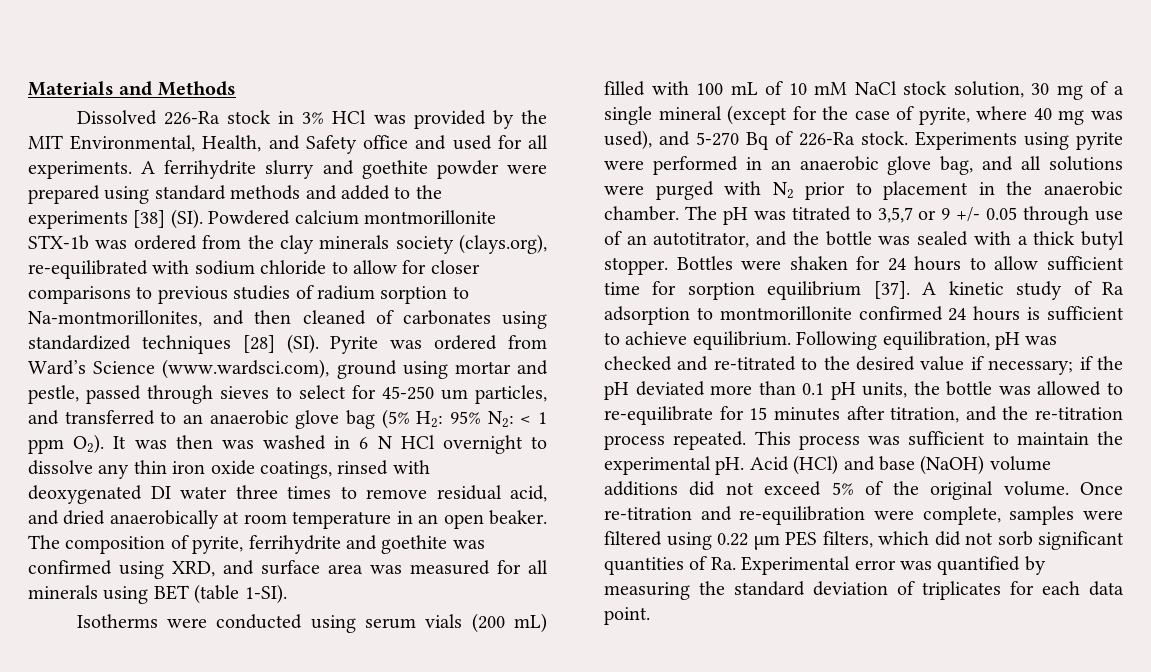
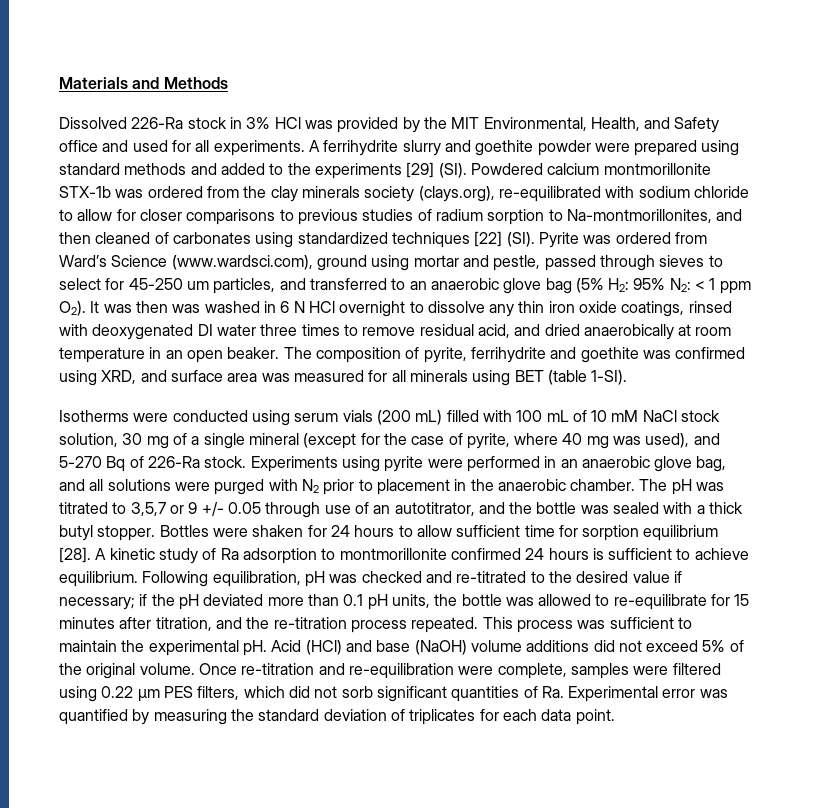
- A ferrihydrite slurry and goethite powder were prepared using standard methods and added to the experiments [38] (SI). Powdered calcium montmorillonite STX-1b was ordered from the clay minerals society (clays.org), re-equilibrated with sodium chloride to allow for closer comparisons to previous studies of radium sorption to Na-montmorillonites, and then cleaned of carbonates using standardized techniques [28] (SI). Pyrite was ordered from Ward’s Science (www.wardsci.com), ground using mortar and pestle, passed through sieves to select for 45-250 um particles, and transferred to an anaerobic glove bag (5% H2:
+ A ferrihydrite slurry and goethite powder were prepared using standard methods and added to the experiments [29] (SI). Powdered calcium montmorillonite STX-1b was ordered from the clay minerals society (clays.org), re-equilibrated with sodium chloride to allow for closer comparisons to previous studies of radium sorption to Na-montmorillonites, and then cleaned of carbonates using standardized techniques [22] (SI). Pyrite was ordered from Ward’s Science (www.wardsci.com), ground using mortar and pestle, passed through sieves to select for 45-250 um particles, and transferred to an anaerobic glove bag (5% H2:
- Bottles were shaken for 24 hours to allow sufficient time for sorption equilibrium [37].
+ Bottles were shaken for 24 hours to allow sufficient time for sorption equilibrium [28].

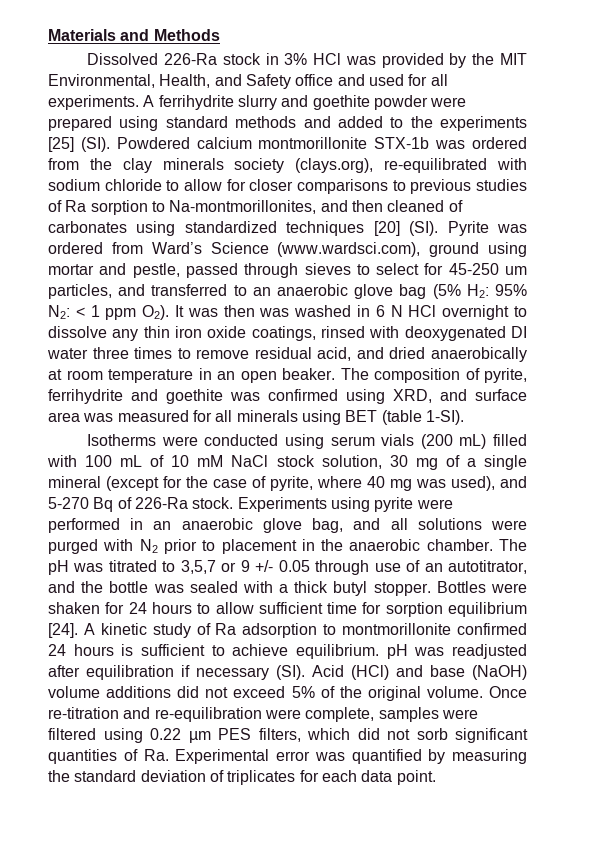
- A ferrihydrite slurry and goethite powder were prepared using standard methods and added to the experiments [29] (SI). Powdered calcium montmorillonite STX-1b was ordered from the clay minerals society (clays.org), re-equilibrated with sodium chloride to allow for closer comparisons to previous studies of radium sorption to Na-montmorillonites, and then cleaned of carbonates using standardized techniques [22] (SI). Pyrite was ordered from Ward’s Science (www.wardsci.com), ground using mortar and pestle, passed through sieves to select for 45-250 um particles, and transferred to an anaerobic glove bag (5% H2:
+ A ferrihydrite slurry and goethite powder were prepared using standard methods and added to the experiments [25] (SI). Powdered calcium montmorillonite STX-1b was ordered from the clay minerals society (clays.org), re-equilibrated with sodium chloride to allow for closer comparisons to previous studies of Ra sorption to Na-montmorillonites, and then cleaned of carbonates using standardized techniques [20] (SI). Pyrite was ordered from Ward’s Science (www.wardsci.com), ground using mortar and pestle, passed through sieves to select for 45-250 um particles, and transferred to an anaerobic glove bag (5% H2:
- Bottles were shaken for 24 hours to allow sufficient time for sorption equilibrium [28].
+ Bottles were shaken for 24 hours to allow sufficient time for sorption equilibrium [24].
- A kinetic study of Ra adsorption to montmorillonite confirmed 24 hours is sufficient to achieve equilibrium. Following equilibration, pH was checked and re-titrated to the desired value if necessary; if the pH deviated more than 0.1 pH units, the bottle was allowed to re-equilibrate for 15 minutes after titration, and the re-titration process repeated. This process was sufficient to maintain the experimental pH. Acid (HCl) and base (NaOH) volume additions did not exceed 5% of the original volume.
+ A kinetic study of Ra adsorption to montmorillonite confirmed 24 hours is sufficient to achieve equilibrium. pH was readjusted after equilibration if necessary (SI). Acid (HCl) and base (NaOH) volume additions did not exceed 5% of the original volume.

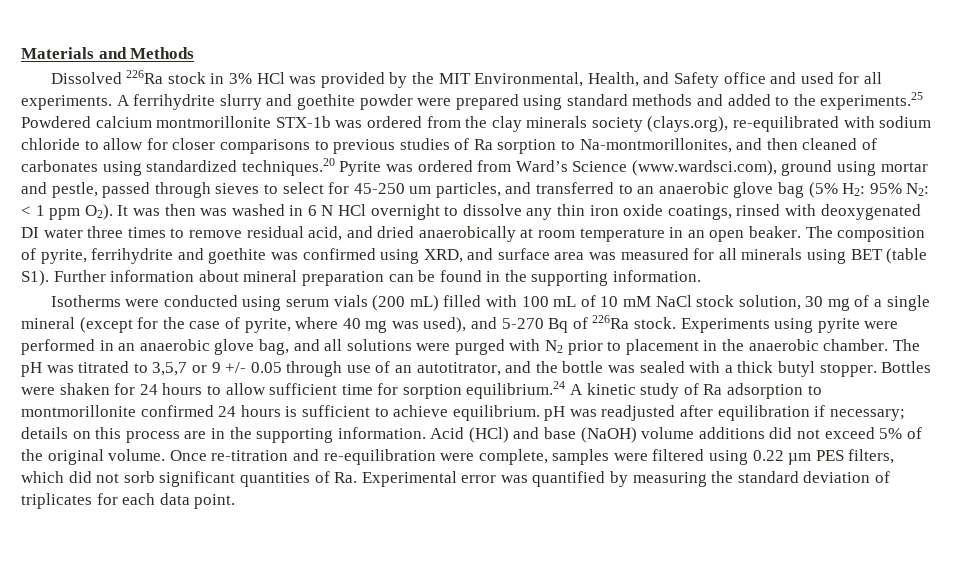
- Dissolved 226-Ra stock in 3% HCl was provided by the MIT Environmental, Health, and Safety office and used for all experiments.
+ Dissolved 226Ra stock in 3% HCl was provided by the MIT Environmental, Health, and Safety office and used for all experiments.
- A ferrihydrite slurry and goethite powder were prepared using standard methods and added to the experiments [25] (SI). Powdered calcium montmorillonite STX-1b was ordered from the clay minerals society (clays.org), re-equilibrated with sodium chloride to allow for closer comparisons to previous studies of Ra sorption to Na-montmorillonites, and then cleaned of carbonates using standardized techniques [20] (SI). Pyrite was ordered from Ward’s Science (www.wardsci.com), ground using mortar and pestle, passed through sieves to select for 45-250 um particles, and transferred to an anaerobic glove bag (5% H2:
+ A ferrihydrite slurry and goethite powder were prepared using standard methods and added to the experiments.25 Powdered calcium montmorillonite STX-1b was ordered from the clay minerals society (clays.org), re-equilibrated with sodium chloride to allow for closer comparisons to previous studies of Ra sorption to Na-montmorillonites, and then cleaned of carbonates using standardized techniques.20 Pyrite was ordered from Ward’s Science (www.wardsci.com), ground using mortar and pestle, passed through sieves to select for 45-250 um particles, and transferred to an anaerobic glove bag (5% H2:
- The composition of pyrite, ferrihydrite and goethite was confirmed using XRD, and surface area was measured for all minerals using BET (table 1-SI).
+ The composition of pyrite, ferrihydrite and goethite was confirmed using XRD, and surface area was measured for all minerals using BET (table S1). Further information about mineral preparation can be found in the supporting information.
- Isotherms were conducted using serum vials (200 mL) filled with 100 mL of 10 mM NaCl stock solution, 30 mg of a single mineral (except for the case of pyrite, where 40 mg was used), and 5-270 Bq of 226-Ra stock.
+ Isotherms were conducted using serum vials (200 mL) filled with 100 mL of 10 mM NaCl stock solution, 30 mg of a single mineral (except for the case of pyrite, where 40 mg was used), and 5-270 Bq of 226Ra stock.
- Bottles were shaken for 24 hours to allow sufficient time for sorption equilibrium [24]. A kinetic study of Ra adsorption to montmorillonite confirmed 24 hours is sufficient to achieve equilibrium. pH was readjusted after equilibration if necessary (SI). Acid (HCl) and base (NaOH) volume additions did not exceed 5% of the original volume.
+ Bottles were shaken for 24 hours to allow sufficient time for sorption equilibrium.24 A kinetic study of Ra adsorption to montmorillonite confirmed 24 hours is sufficient to achieve equilibrium. pH was readjusted after equilibration if necessary; details on this process are in the supporting information. Acid (HCl) and base (NaOH) volume additions did not exceed 5% of the original volume.

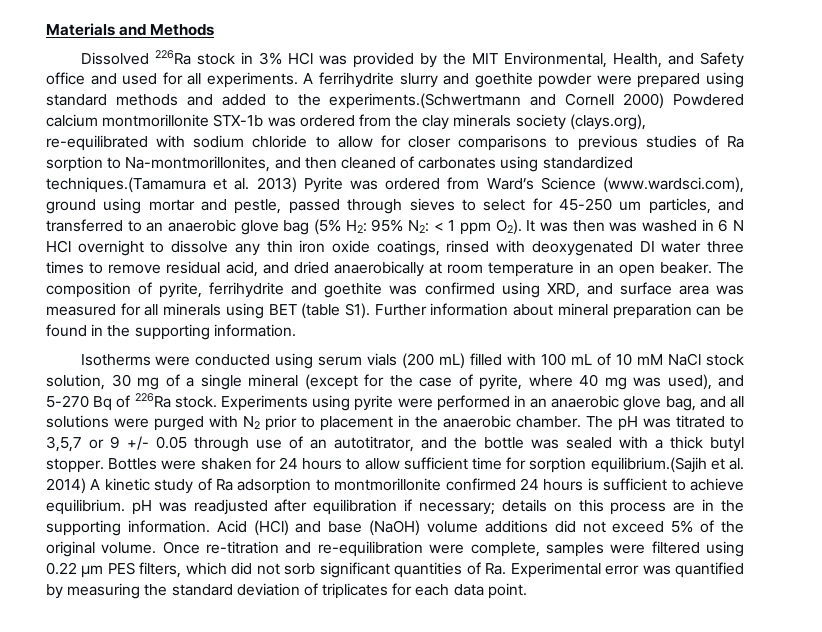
- A ferrihydrite slurry and goethite powder were prepared using standard methods and added to the experiments.25 Powdered calcium montmorillonite STX-1b was ordered from the clay minerals society (clays.org), re-equilibrated with sodium chloride to allow for closer comparisons to previous studies of Ra sorption to Na-montmorillonites, and then cleaned of carbonates using standardized techniques.20 Pyrite was ordered from Ward’s Science (www.wardsci.com), ground using mortar and pestle, passed through sieves to select for 45-250 um particles, and transferred to an anaerobic glove bag (5% H2:
+ A ferrihydrite slurry and goethite powder were prepared using standard methods and added to the experiments.(Schwertmann and Cornell 2000) Powdered calcium montmorillonite STX-1b was ordered from the clay minerals society (clays.org), re-equilibrated with sodium chloride to allow for closer comparisons to previous studies of Ra sorption to Na-montmorillonites, and then cleaned of carbonates using standardized techniques.(Tamamura et al. 2013) Pyrite was ordered from Ward’s Science (www.wardsci.com), ground using mortar and pestle, passed through sieves to select for 45-250 um particles, and transferred to an anaerobic glove bag (5% H2:
- Bottles were shaken for 24 hours to allow sufficient time for sorption equilibrium.24 A kinetic study of Ra adsorption to montmorillonite confirmed 24 hours is sufficient to achieve equilibrium. pH was readjusted after equilibration if necessary; details on this process are in the supporting information.
+ Bottles were shaken for 24 hours to allow sufficient time for sorption equilibrium.(Sajih et al. 2014) A kinetic study of Ra adsorption to montmorillonite confirmed 24 hours is sufficient to achieve equilibrium. pH was readjusted after equilibration if necessary; details on this process are in the supporting information.

